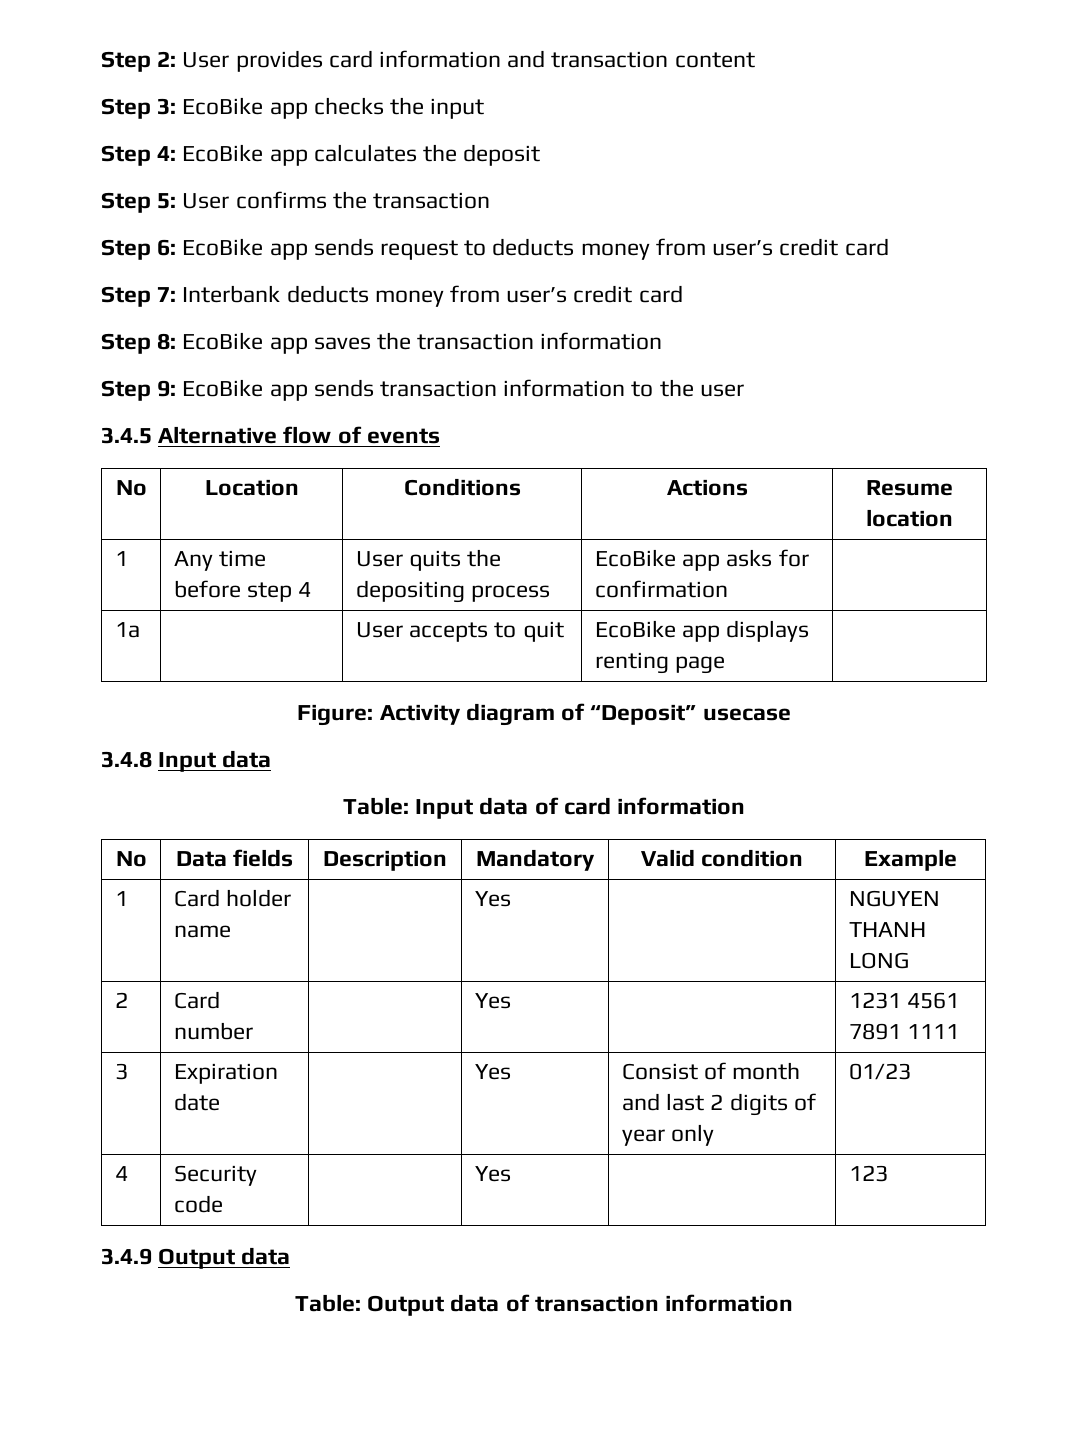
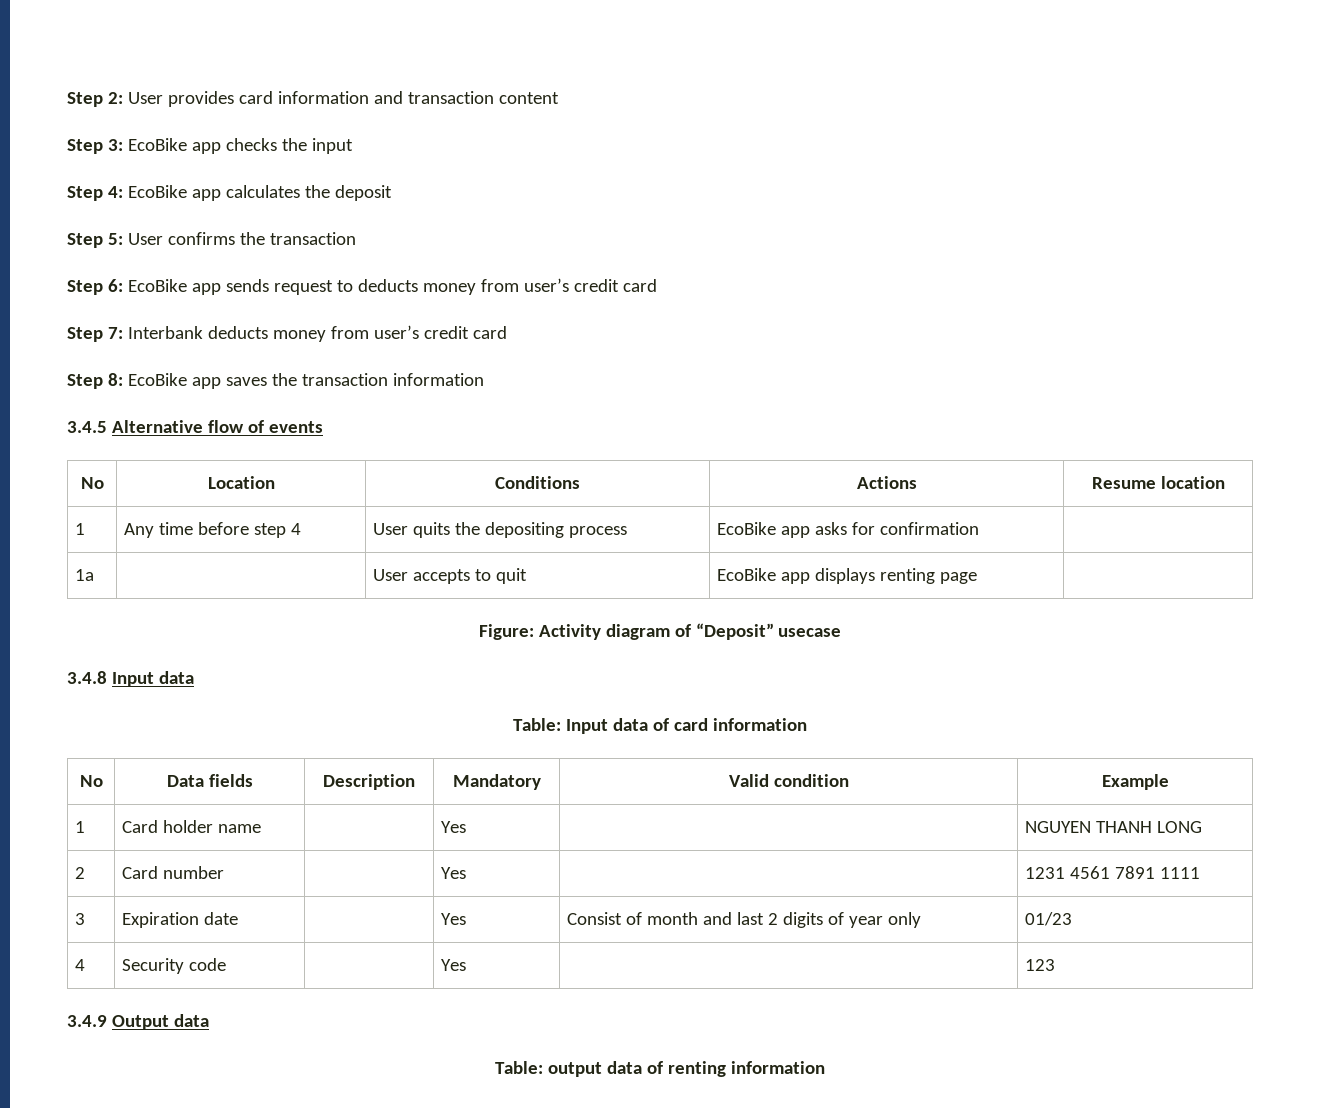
- Step 9: EcoBike app sends transaction information to the user
- Table: Output data of transaction information
+ Table: output data of renting information

